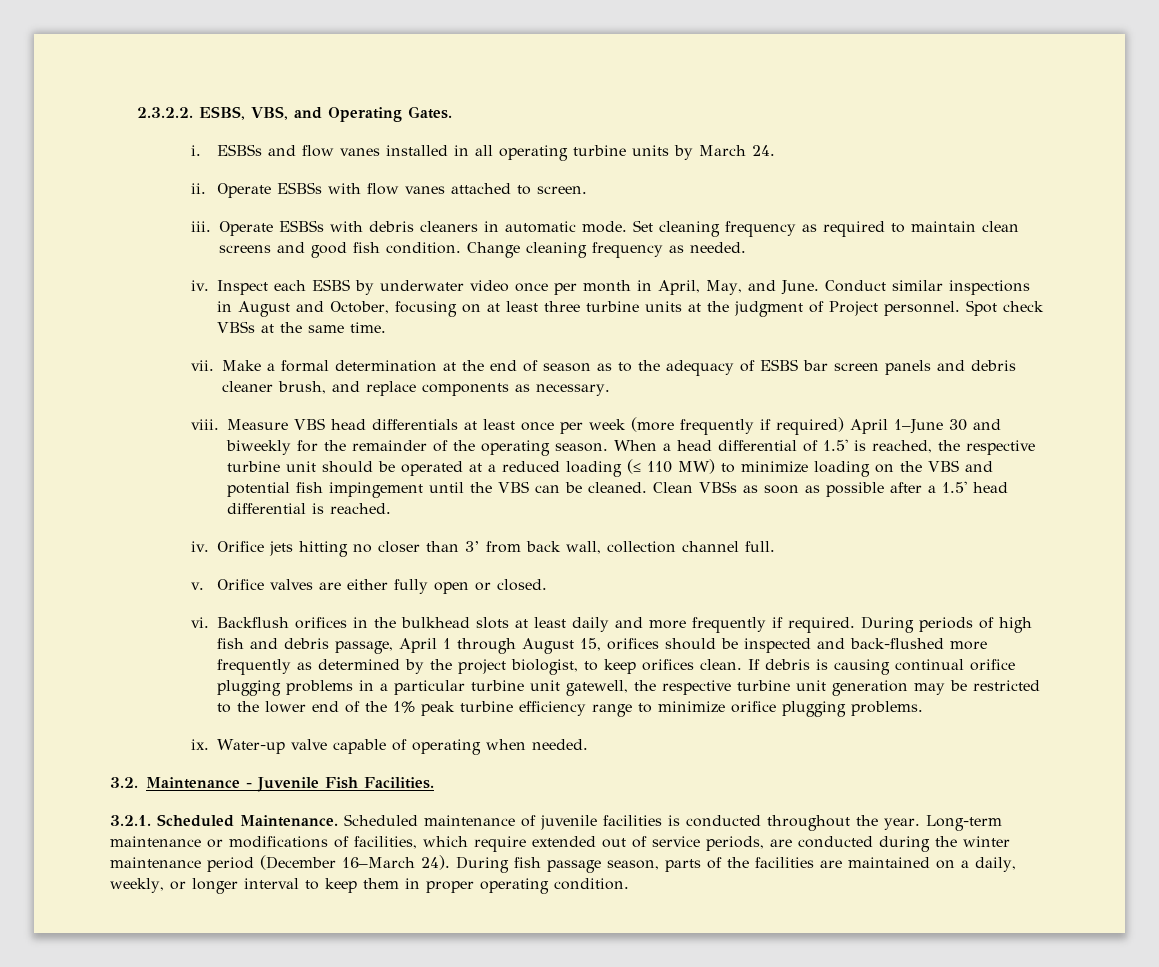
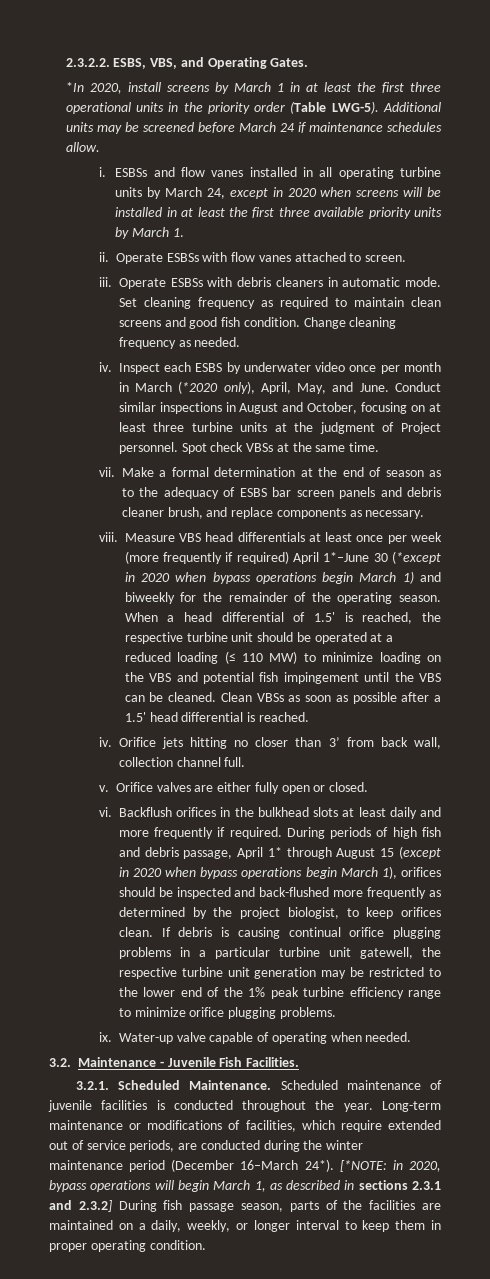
+ *In 2020, install screens by March 1 in at least the first three operational units in the priority order (Table LWG-5). Additional units may be screened before March 24 if maintenance schedules allow.
- ESBSs and flow vanes installed in all operating turbine units by March 24.
+ ESBSs and flow vanes installed in all operating turbine units by March 24, except in 2020 when screens will be installed in at least the first three available priority units by March 1.
- Inspect each ESBS by underwater video once per month in April, May, and June.
+ Inspect each ESBS by underwater video once per month in March (*2020 only), April, May, and June.
- Measure VBS head differentials at least once per week (more frequently if required) April 1–June 30 and biweekly for the remainder of the operating season.
+ Measure VBS head differentials at least once per week (more frequently if required) April 1*–June 30 (*except in 2020 when bypass operations begin March 1) and biweekly for the remainder of the operating season.
- During periods of high fish and debris passage, April 1 through August 15, orifices should be inspected and back-flushed more frequently as determined by the project biologist, to keep orifices clean.
+ During periods of high fish and debris passage, April 1* through August 15 (except in 2020 when bypass operations begin March 1), orifices should be inspected and back-flushed more frequently as determined by the project biologist, to keep orifices clean.
- Long-term maintenance or modifications of facilities, which require extended out of service periods, are conducted during the winter maintenance period (December 16–March 24). During fish passage season, parts of the facilities are maintained on a daily, weekly, or longer interval to keep them in proper operating condition.
+ Long-term maintenance or modifications of facilities, which require extended out of service periods, are conducted during the winter maintenance period (December 16–March 24*). [*NOTE: in 2020, bypass operations will begin March 1, as described in sections 2.3.1 and 2.3.2] During fish passage season, parts of the facilities are maintained on a daily, weekly, or longer interval to keep them in proper operating condition.

